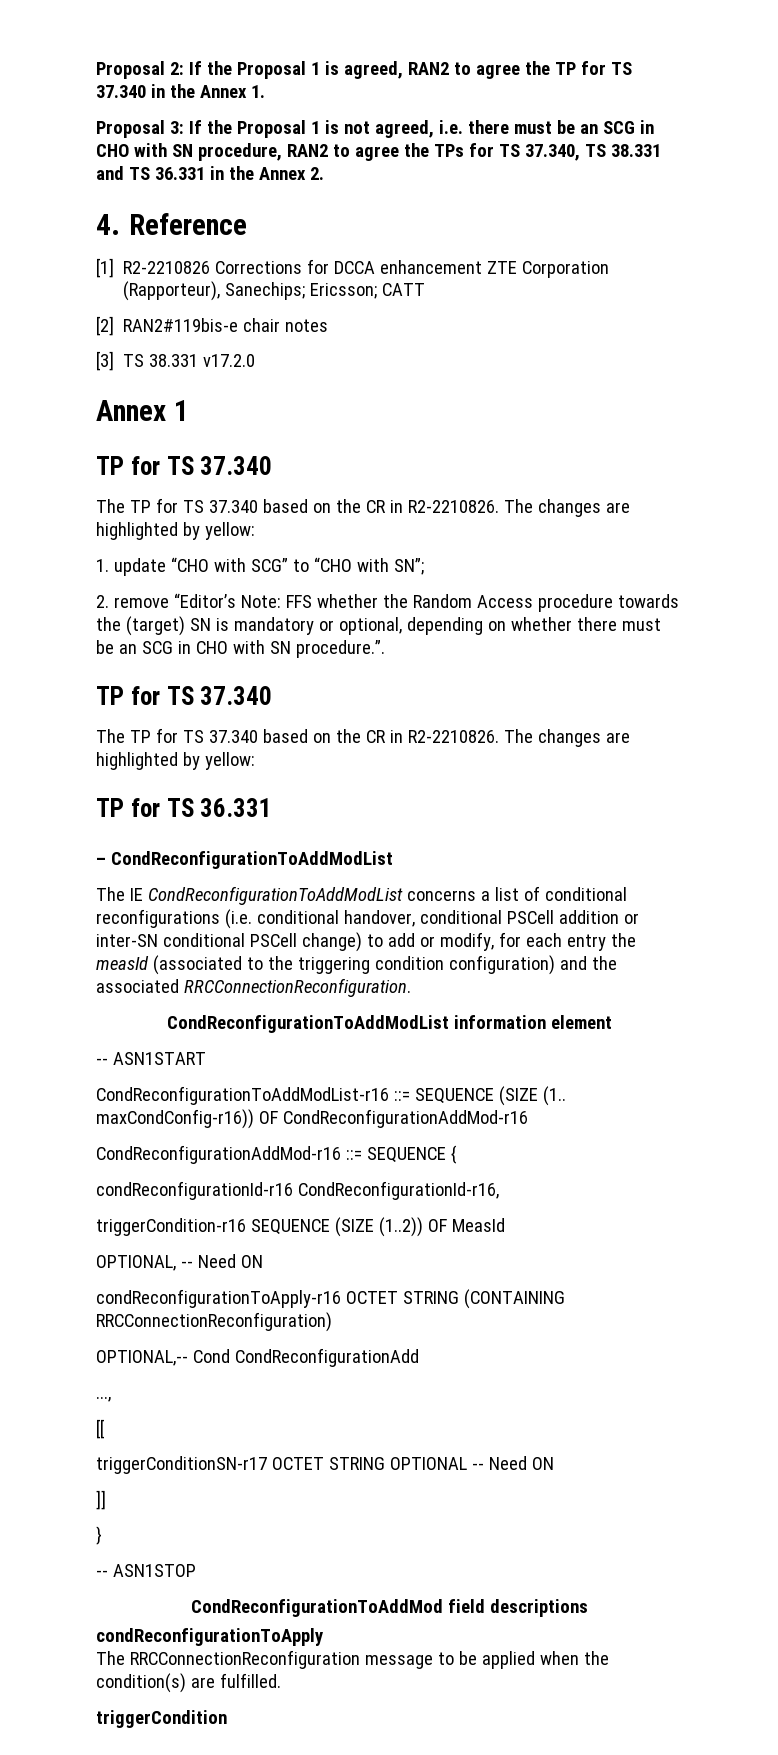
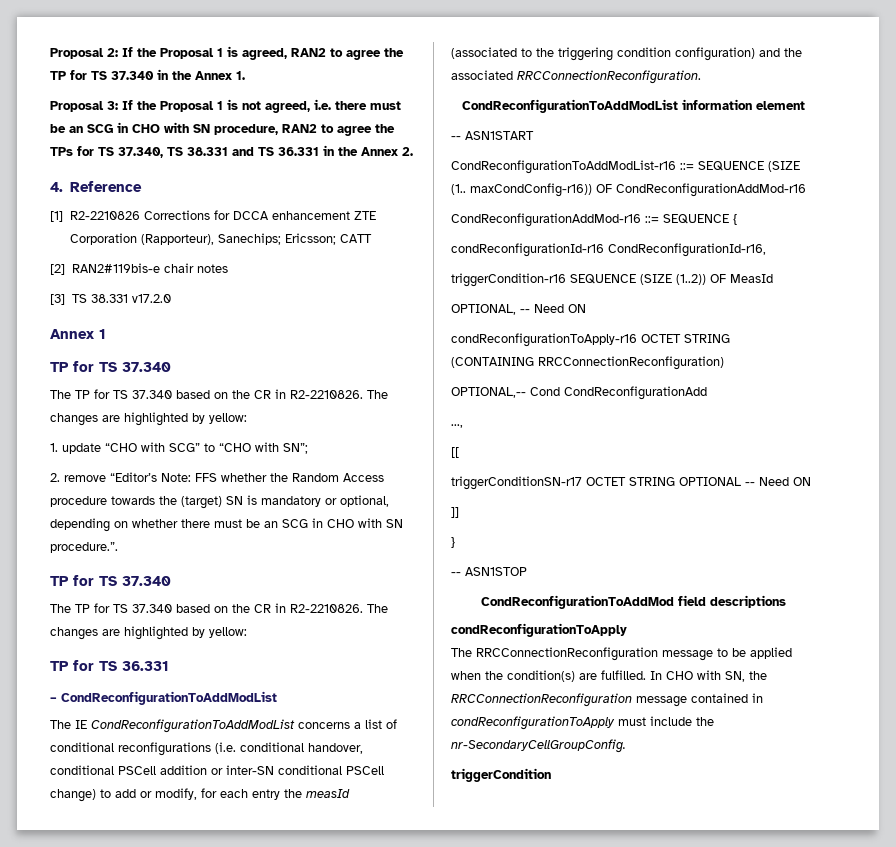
+ In CHO with SN, the RRCConnectionReconfiguration message contained in condReconfigurationToApply must include the nr-SecondaryCellGroupConfig.

